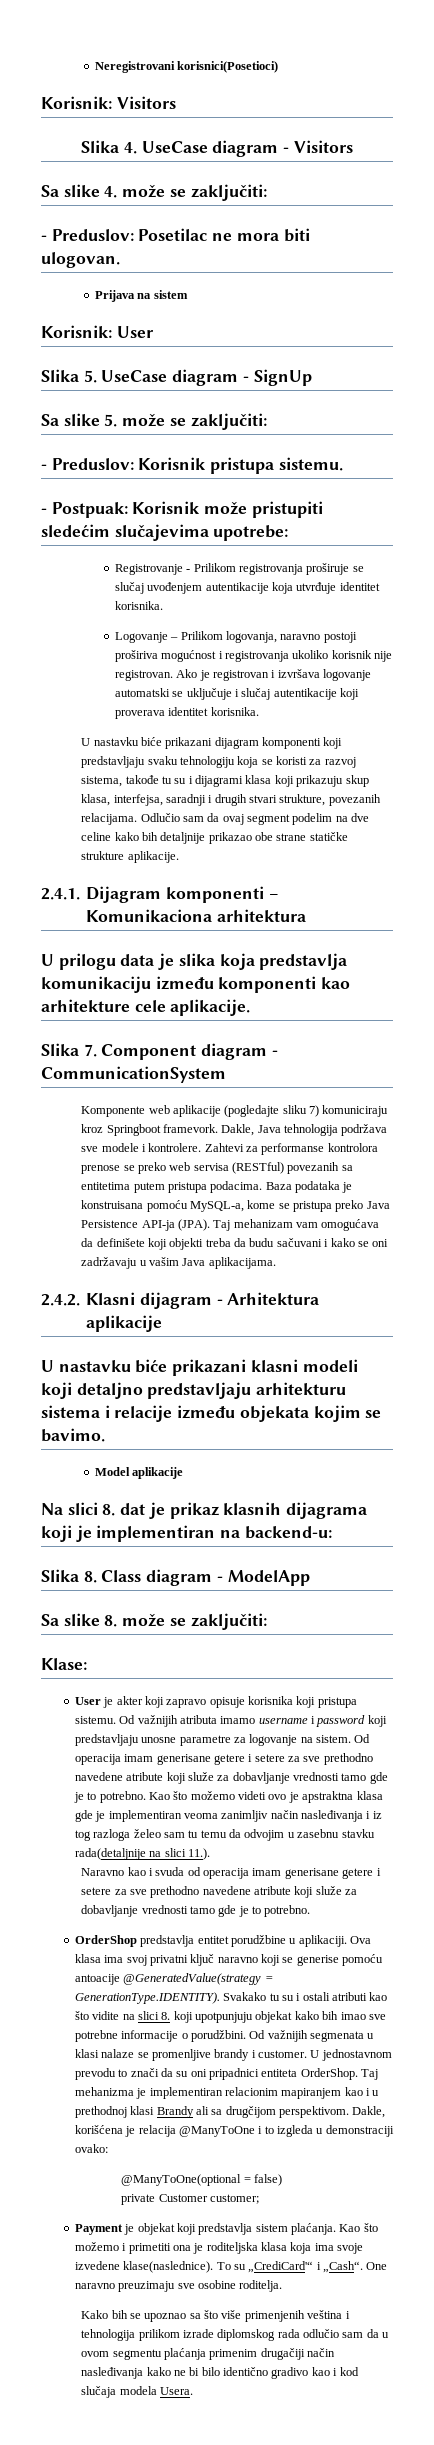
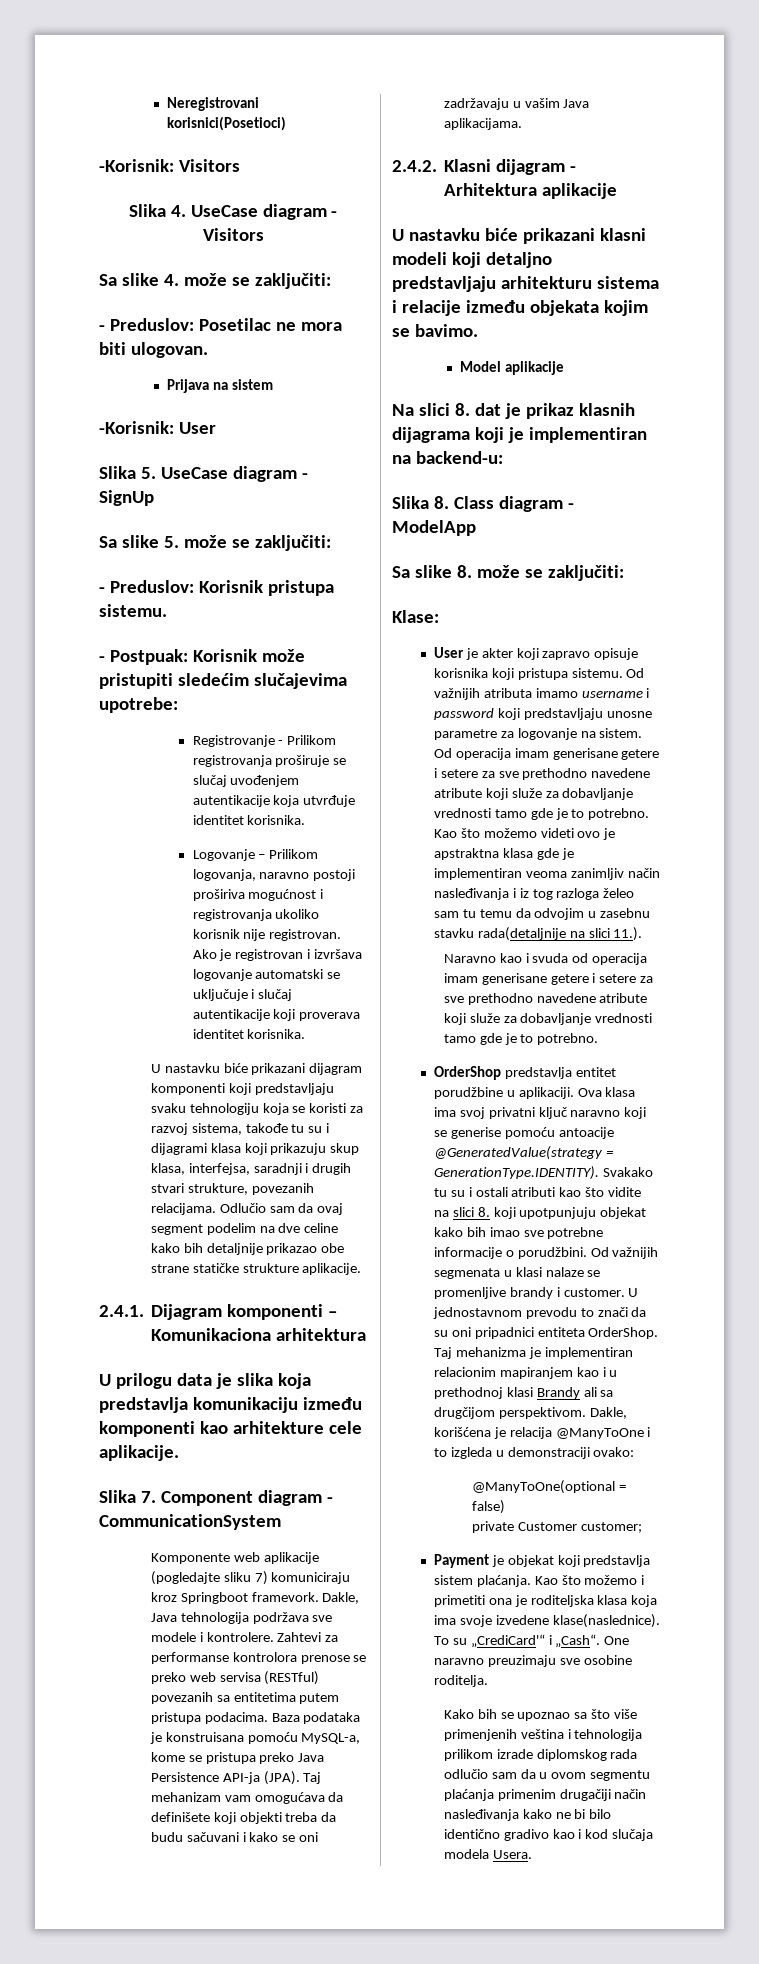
- Korisnik: Visitors
+ -Korisnik: Visitors
- Korisnik: User
+ -Korisnik: User

